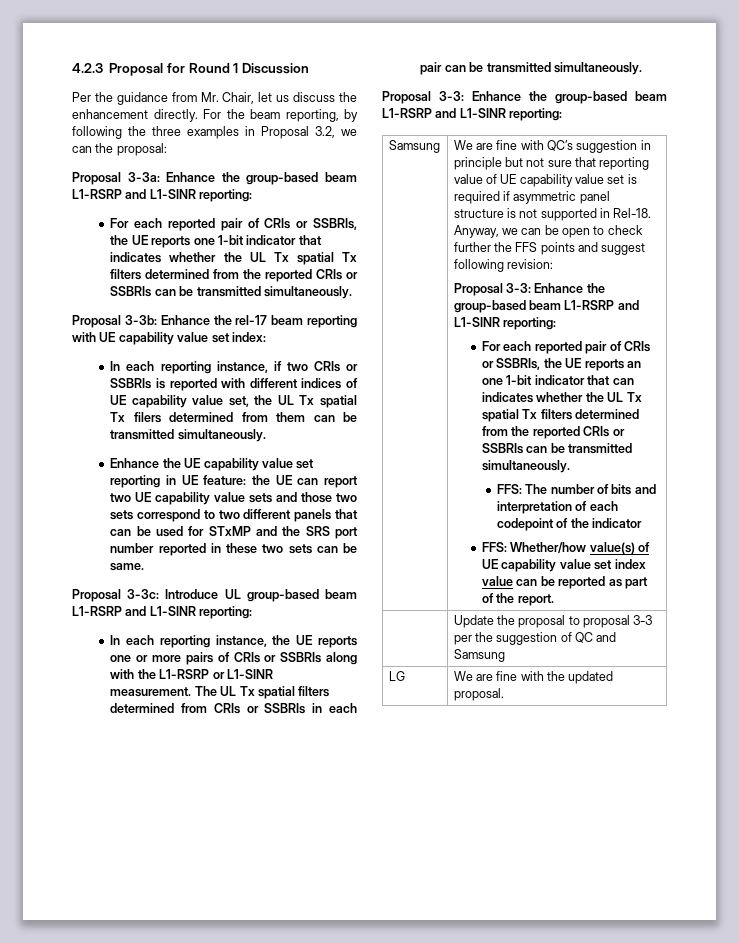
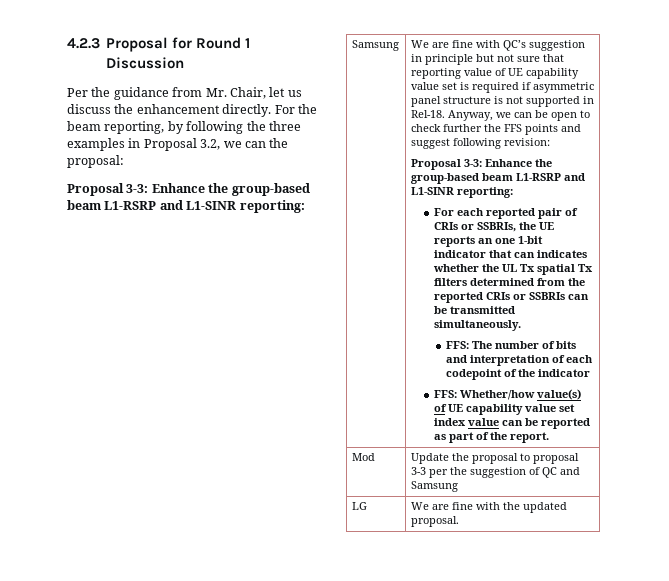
- Proposal 3-3a: Enhance the group-based beam L1-RSRP and L1-SINR reporting:
- For each reported pair of CRIs or SSBRIs, the UE reports one 1-bit indicator that indicates whether the UL Tx spatial Tx filters determined from the reported CRIs or SSBRIs can be transmitted simultaneously.
- Proposal 3-3b: Enhance the rel-17 beam reporting with UE capability value set index:
- In each reporting instance, if two CRIs or SSBRIs is reported with different indices of UE capability value set, the UL Tx spatial Tx filers determined from them can be transmitted simultaneously.
- Enhance the UE capability value set reporting in UE feature: the UE can report two UE capability value sets and those two sets correspond to two different panels that can be used for STxMP and the SRS port number reported in these two sets can be same.
- Proposal 3-3c: Introduce UL group-based beam L1-RSRP and L1-SINR reporting:
- In each reporting instance, the UE reports one or more pairs of CRIs or SSBRIs along with the L1-RSRP or L1-SINR measurement. The UL Tx spatial filters determined from CRIs or SSBRIs in each pair can be transmitted simultaneously.
- | Update the proposal to proposal 3-3 per the suggestion of QC and Samsung
+ Mod | Update the proposal to proposal 3-3 per the suggestion of QC and Samsung

